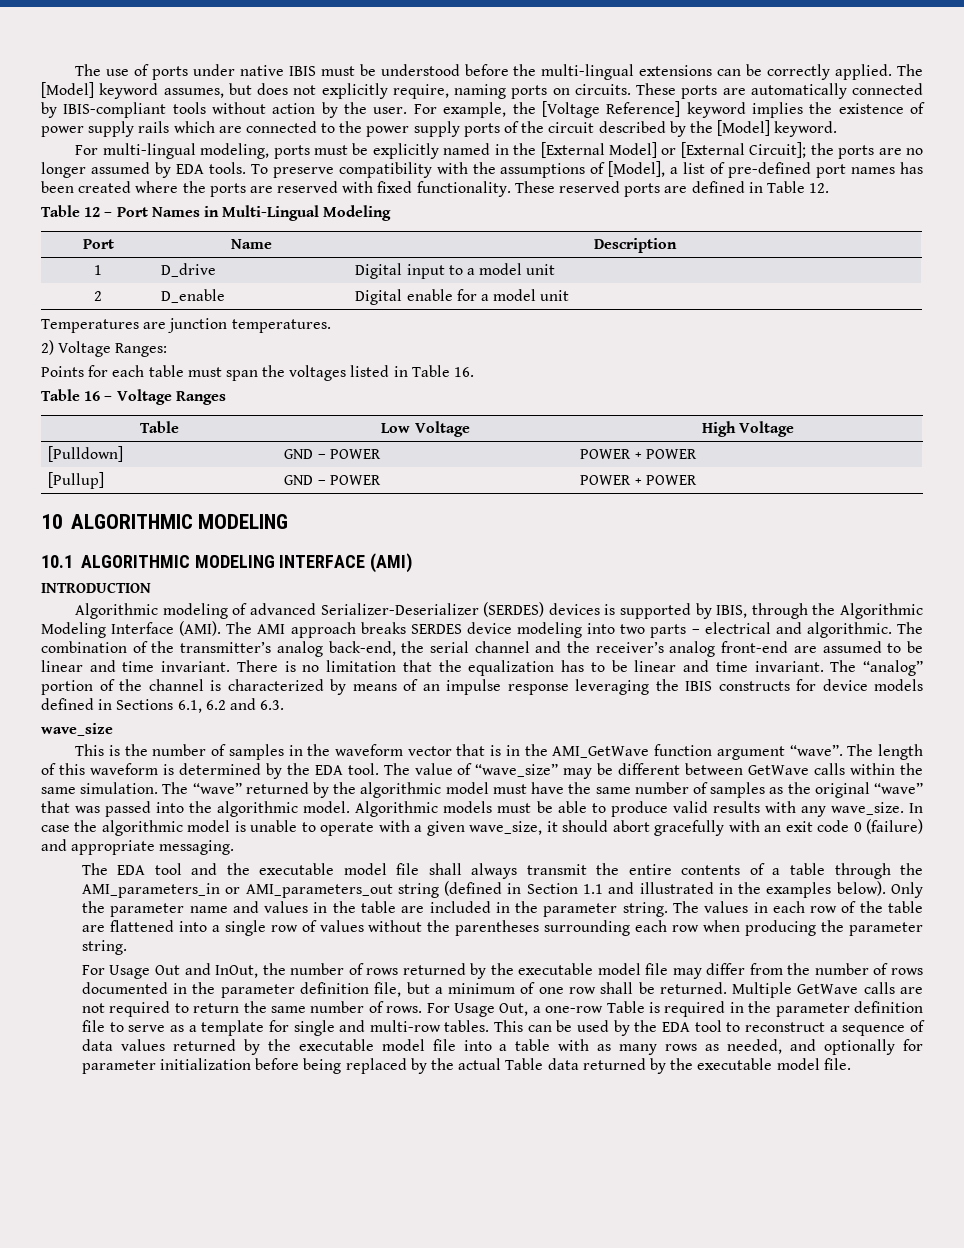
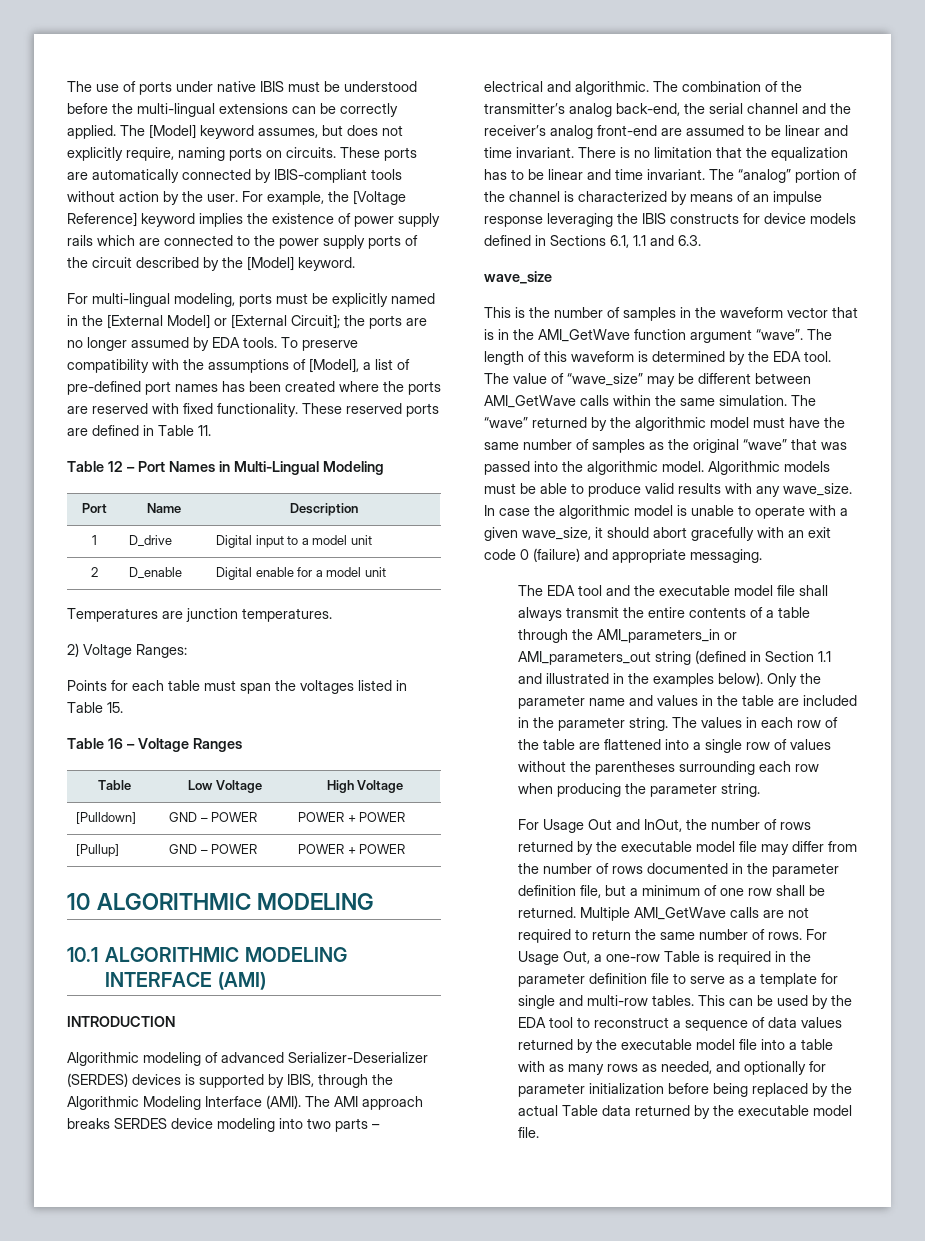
- These reserved ports are defined in Table 12.
+ These reserved ports are defined in Table 11.
- Points for each table must span the voltages listed in Table 16.
+ Points for each table must span the voltages listed in Table 15.
- The “analog” portion of the channel is characterized by means of an impulse response leveraging the IBIS constructs for device models defined in Sections 6.1, 6.2 and 6.3.
+ The “analog” portion of the channel is characterized by means of an impulse response leveraging the IBIS constructs for device models defined in Sections 6.1, 1.1 and 6.3.
- The value of “wave_size” may be different between GetWave calls within the same simulation.
+ The value of “wave_size” may be different between AMI_GetWave calls within the same simulation.
- Multiple GetWave calls are not required to return the same number of rows.
+ Multiple AMI_GetWave calls are not required to return the same number of rows.

